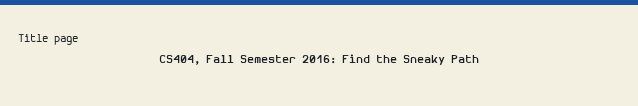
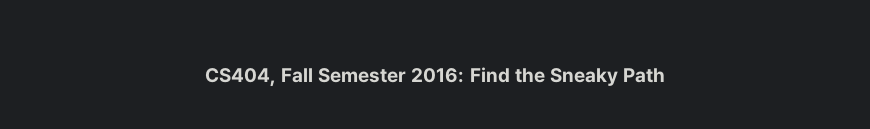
- Title page

